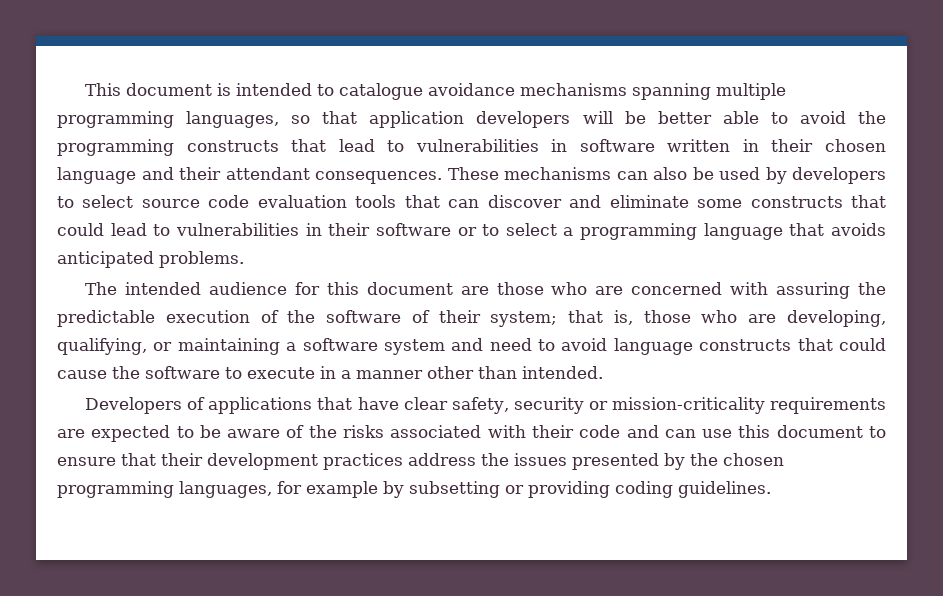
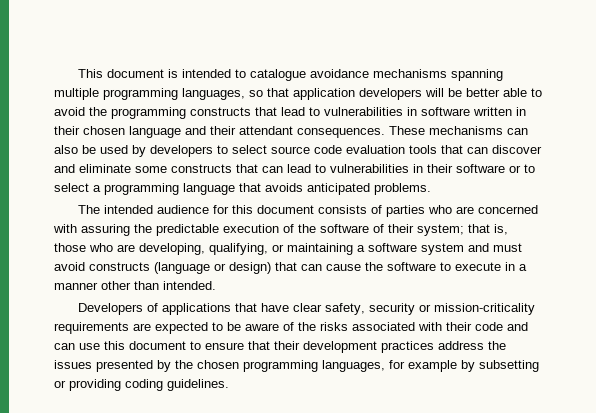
- These mechanisms can also be used by developers to select source code evaluation tools that can discover and eliminate some constructs that could lead to vulnerabilities in their software or to select a programming language that avoids anticipated problems.
+ These mechanisms can also be used by developers to select source code evaluation tools that can discover and eliminate some constructs that can lead to vulnerabilities in their software or to select a programming language that avoids anticipated problems.
- The intended audience for this document are those who are concerned with assuring the predictable execution of the software of their system; that is, those who are developing, qualifying, or maintaining a software system and need to avoid language constructs that could cause the software to execute in a manner other than intended.
+ The intended audience for this document consists of parties who are concerned with assuring the predictable execution of the software of their system; that is, those who are developing, qualifying, or maintaining a software system and must avoid constructs (language or design) that can cause the software to execute in a manner other than intended.

